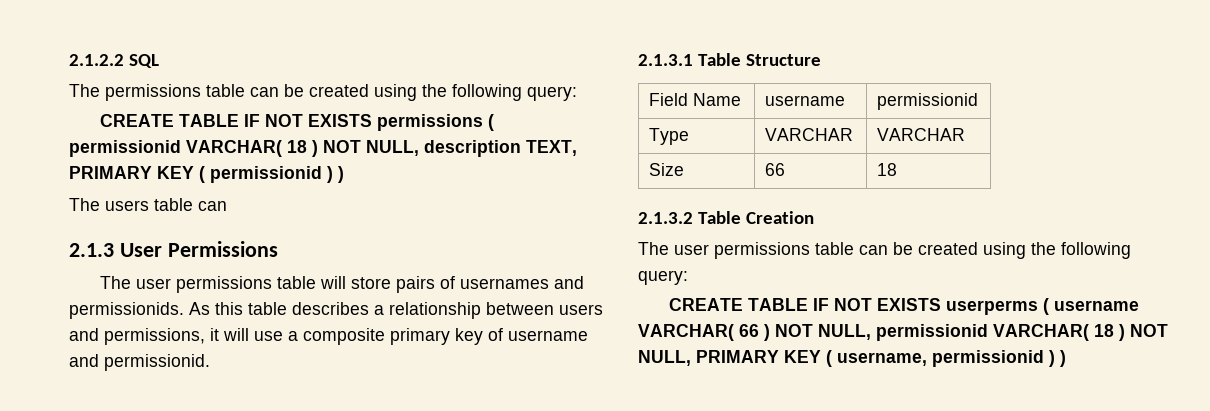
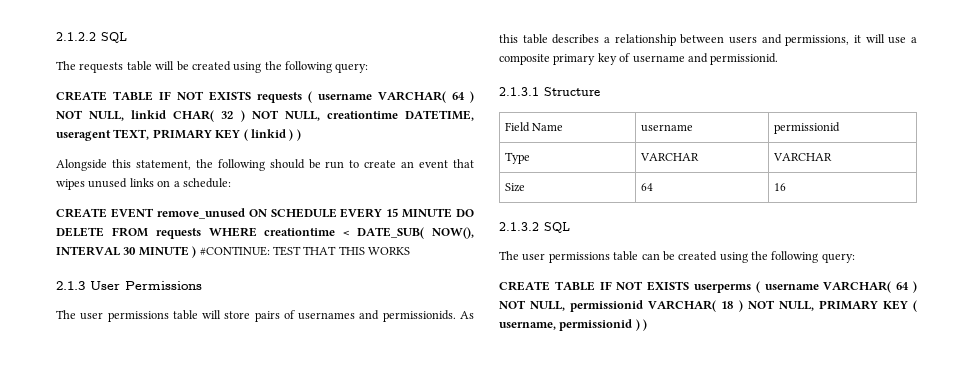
- The permissions table can be created using the following query:
+ The requests table will be created using the following query:
- CREATE TABLE IF NOT EXISTS permissions ( permissionid VARCHAR( 18 ) NOT NULL, description TEXT, PRIMARY KEY ( permissionid ) )
+ CREATE TABLE IF NOT EXISTS requests ( username VARCHAR( 64 ) NOT NULL, linkid CHAR( 32 ) NOT NULL, creationtime DATETIME, useragent TEXT, PRIMARY KEY ( linkid ) )
- The users table can
+ Alongside this statement, the following should be run to create an event that wipes unused links on a schedule:
+ CREATE EVENT remove_unused ON SCHEDULE EVERY 15 MINUTE DO DELETE FROM requests WHERE creationtime < DATE_SUB( NOW(), INTERVAL 30 MINUTE ) #CONTINUE: TEST THAT THIS WORKS
- 2.1.3.1 Table Structure
+ 2.1.3.1 Structure
- Size | 66 | 18
+ Size | 64 | 16
- 2.1.3.2 Table Creation
+ 2.1.3.2 SQL
- CREATE TABLE IF NOT EXISTS userperms ( username VARCHAR( 66 ) NOT NULL, permissionid VARCHAR( 18 ) NOT NULL, PRIMARY KEY ( username, permissionid ) )
+ CREATE TABLE IF NOT EXISTS userperms ( username VARCHAR( 64 ) NOT NULL, permissionid VARCHAR( 18 ) NOT NULL, PRIMARY KEY ( username, permissionid ) )

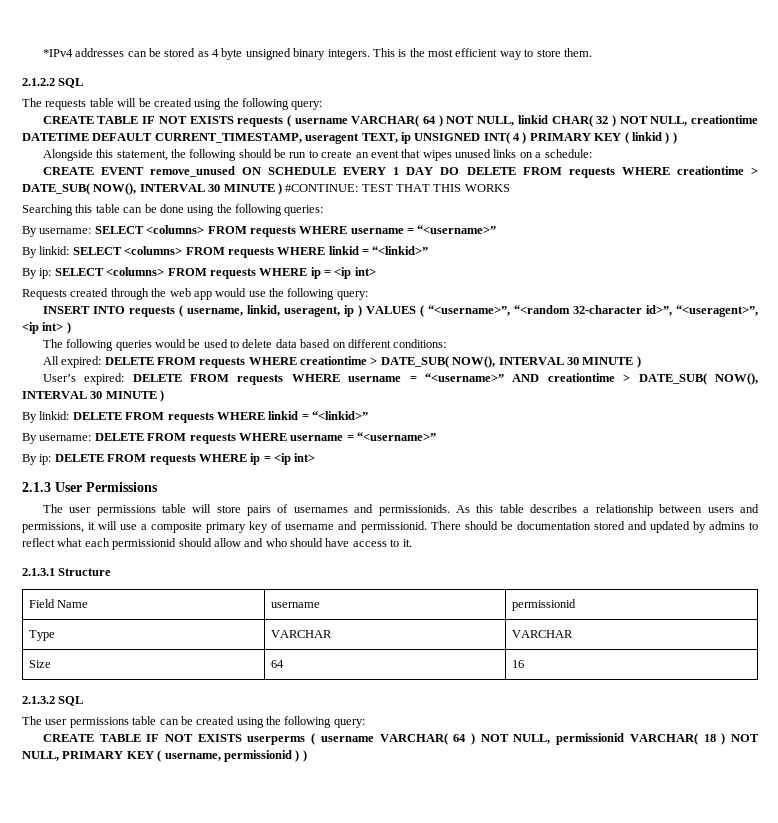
+ *IPv4 addresses can be stored as 4 byte unsigned binary integers. This is the most efficient way to store them.
- CREATE TABLE IF NOT EXISTS requests ( username VARCHAR( 64 ) NOT NULL, linkid CHAR( 32 ) NOT NULL, creationtime DATETIME, useragent TEXT, PRIMARY KEY ( linkid ) )
+ CREATE TABLE IF NOT EXISTS requests ( username VARCHAR( 64 ) NOT NULL, linkid CHAR( 32 ) NOT NULL, creationtime DATETIME DEFAULT CURRENT_TIMESTAMP, useragent TEXT, ip UNSIGNED INT( 4 ) PRIMARY KEY ( linkid ) )
- CREATE EVENT remove_unused ON SCHEDULE EVERY 15 MINUTE DO DELETE FROM requests WHERE creationtime < DATE_SUB( NOW(), INTERVAL 30 MINUTE ) #CONTINUE: TEST THAT THIS WORKS
+ CREATE EVENT remove_unused ON SCHEDULE EVERY 1 DAY DO DELETE FROM requests WHERE creationtime > DATE_SUB( NOW(), INTERVAL 30 MINUTE ) #CONTINUE: TEST THAT THIS WORKS
+ Searching this table can be done using the following queries:
+ By username: SELECT <columns> FROM requests WHERE username = “<username>”
+ By linkid: SELECT <columns> FROM requests WHERE linkid = “<linkid>”
+ By ip: SELECT <columns> FROM requests WHERE ip = <ip int>
+ Requests created through the web app would use the following query:
+ INSERT INTO requests ( username, linkid, useragent, ip ) VALUES ( “<username>”, “<random 32-character id>”, “<useragent>”, <ip int> )
+ The following queries would be used to delete data based on different conditions:
+ All expired: DELETE FROM requests WHERE creationtime > DATE_SUB( NOW(), INTERVAL 30 MINUTE )
+ User’s expired: DELETE FROM requests WHERE username = “<username>” AND creationtime > DATE_SUB( NOW(), INTERVAL 30 MINUTE )
+ By linkid: DELETE FROM requests WHERE linkid = “<linkid>”
+ By username: DELETE FROM requests WHERE username = “<username>”
+ By ip: DELETE FROM requests WHERE ip = <ip int>
+ There should be documentation stored and updated by admins to reflect what each permissionid should allow and who should have access to it.

